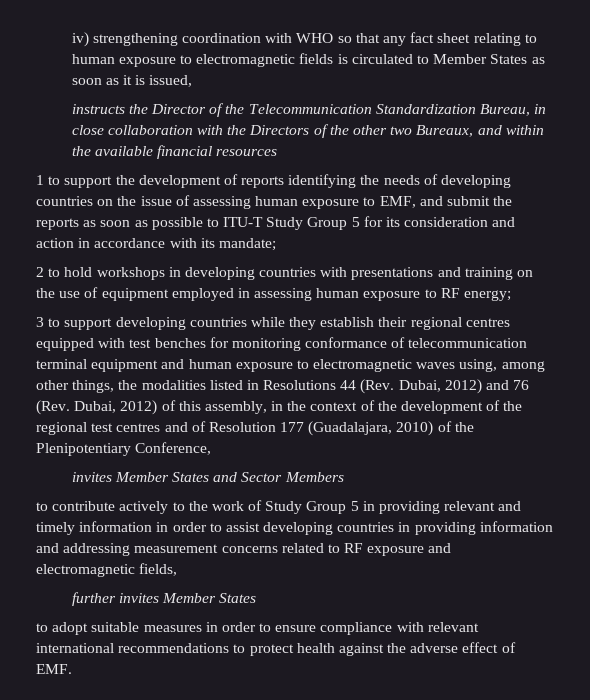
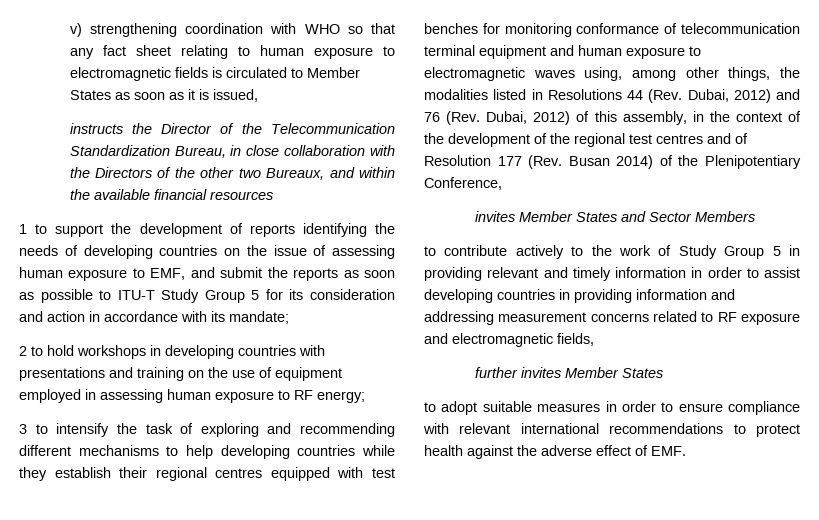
- iv) strengthening coordination with WHO so that any fact sheet relating to human exposure to electromagnetic fields is circulated to Member States as soon as it is issued,
+ v) strengthening coordination with WHO so that any fact sheet relating to human exposure to electromagnetic fields is circulated to Member States as soon as it is issued,
- 3 to support developing countries while they establish their regional centres equipped with test benches for monitoring conformance of telecommunication terminal equipment and human exposure to electromagnetic waves using, among other things, the modalities listed in Resolutions 44 (Rev. Dubai, 2012) and 76 (Rev. Dubai, 2012) of this assembly, in the context of the development of the regional test centres and of Resolution 177 (Guadalajara, 2010) of the Plenipotentiary Conference,
+ 3 to intensify the task of exploring and recommending different mechanisms to help developing countries while they establish their regional centres equipped with test benches for monitoring conformance of telecommunication terminal equipment and human exposure to electromagnetic waves using, among other things, the modalities listed in Resolutions 44 (Rev. Dubai, 2012) and 76 (Rev. Dubai, 2012) of this assembly, in the context of the development of the regional test centres and of Resolution 177 (Rev. Busan 2014) of the Plenipotentiary Conference,

